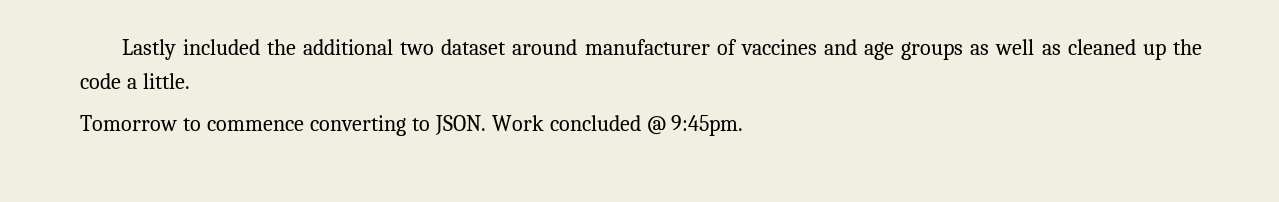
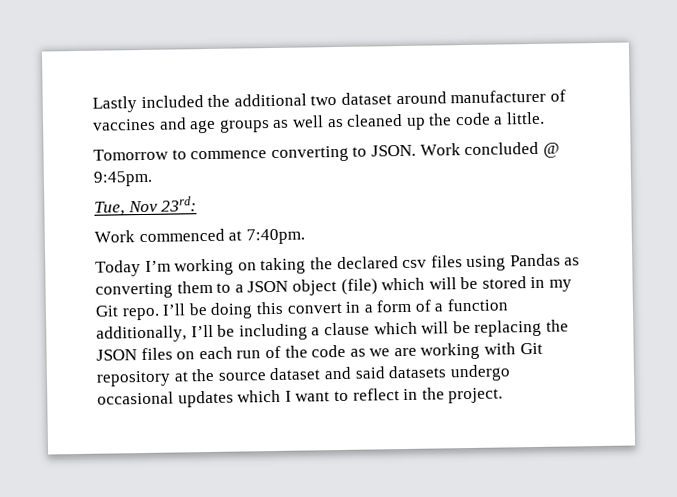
+ Tue, Nov 23rd:
+ Work commenced at 7:40pm.
+ Today I’m working on taking the declared csv files using Pandas as converting them to a JSON object (file) which will be stored in my Git repo. I’ll be doing this convert in a form of a function additionally, I’ll be including a clause which will be replacing the JSON files on each run of the code as we are working with Git repository at the source dataset and said datasets undergo occasional updates which I want to reflect in the project.

